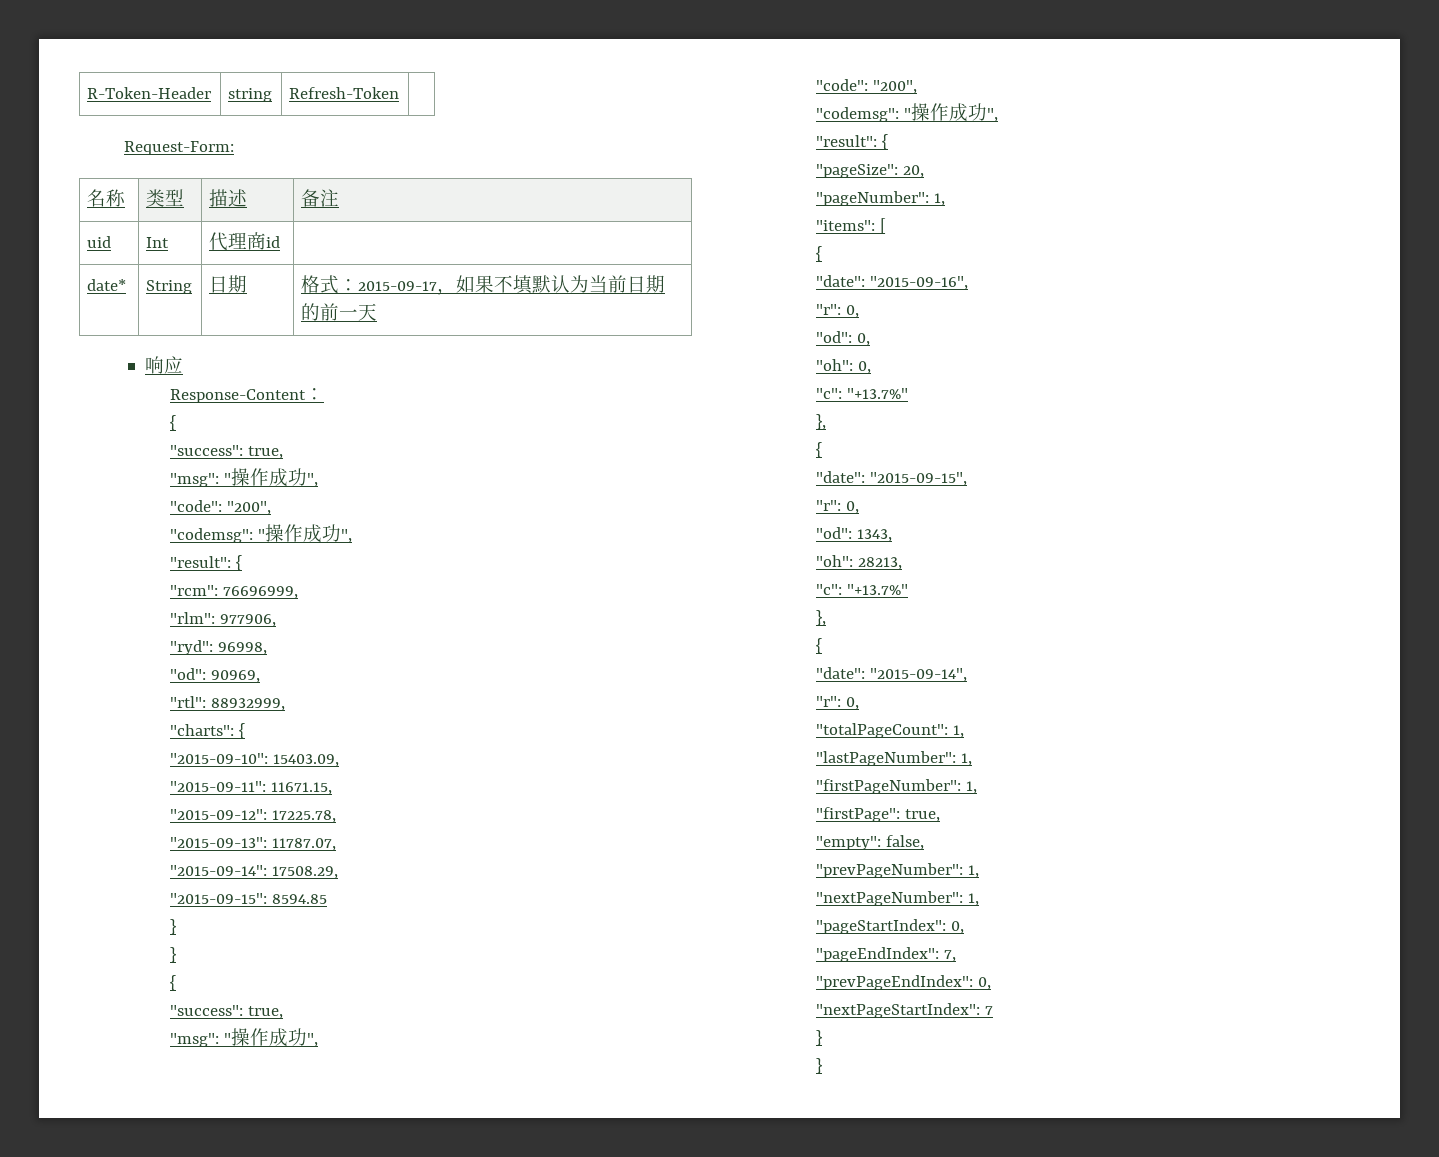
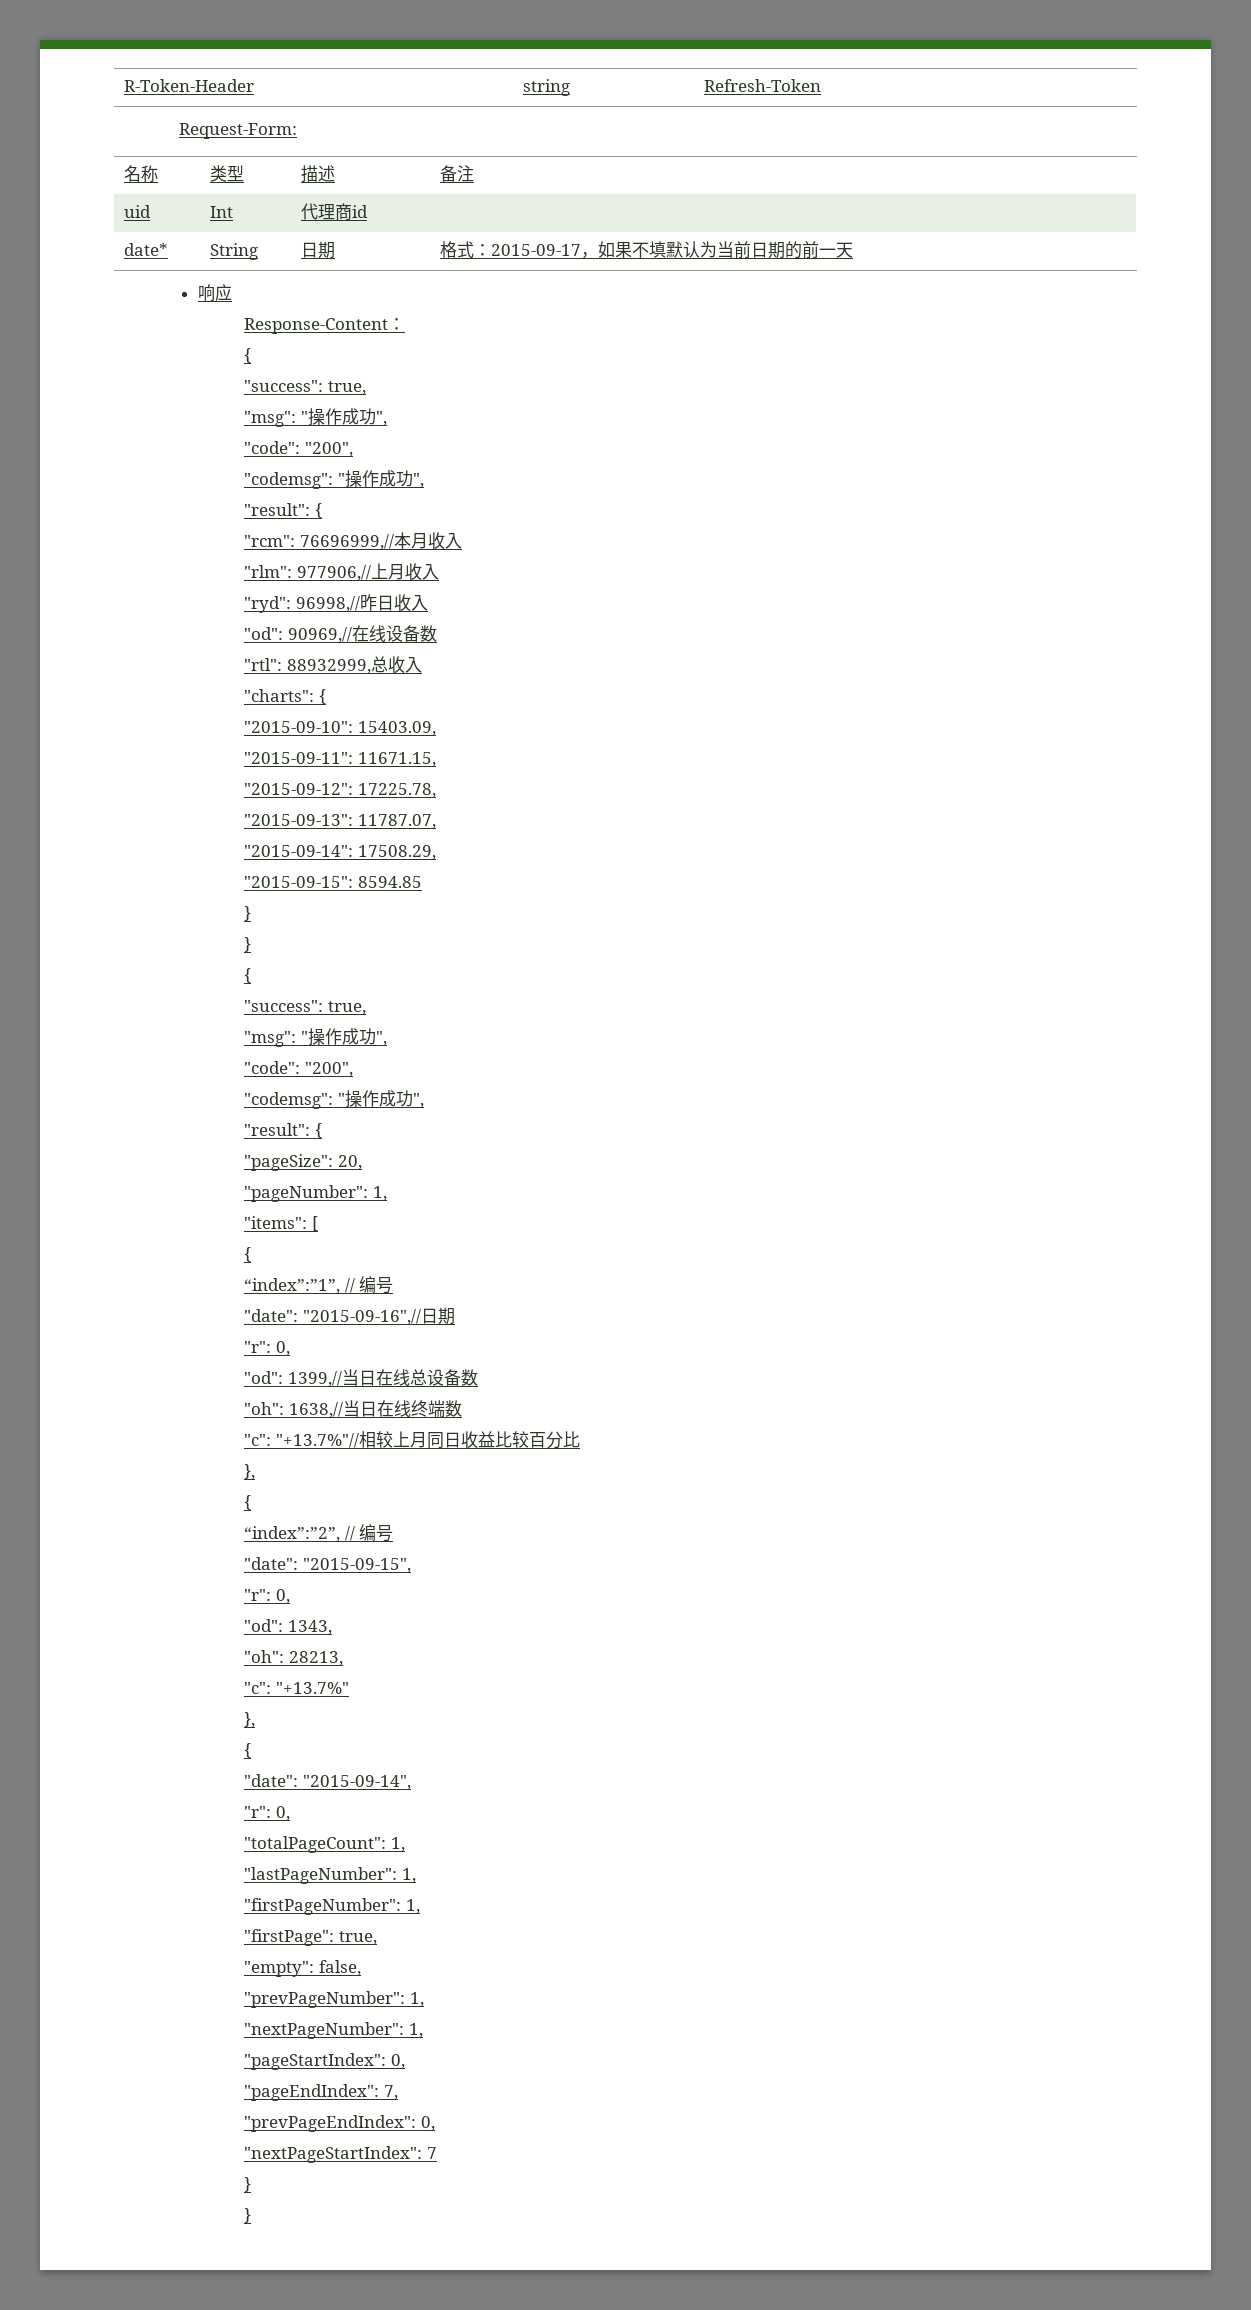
- "rcm": 76696999,
- "rlm": 977906,
- "ryd": 96998,
- "od": 90969,
+ "rcm": 76696999,//本月收入
+ "rlm": 977906,//上月收入
+ "ryd": 96998,//昨日收入
+ "od": 90969,//在线设备数
- "rtl": 88932999,
+ "rtl": 88932999,总收入
- "date": "2015-09-16",
+ “index”:”1”, // 编号
+ "date": "2015-09-16",//日期
  "r": 0,
- "od": 0,
- "oh": 0,
- "c": "+13.7%"
+ "od": 1399,//当日在线总设备数
+ "oh": 1638,//当日在线终端数
+ "c": "+13.7%"//相较上月同日收益比较百分比
  },
  {
+ “index”:”2”, // 编号

